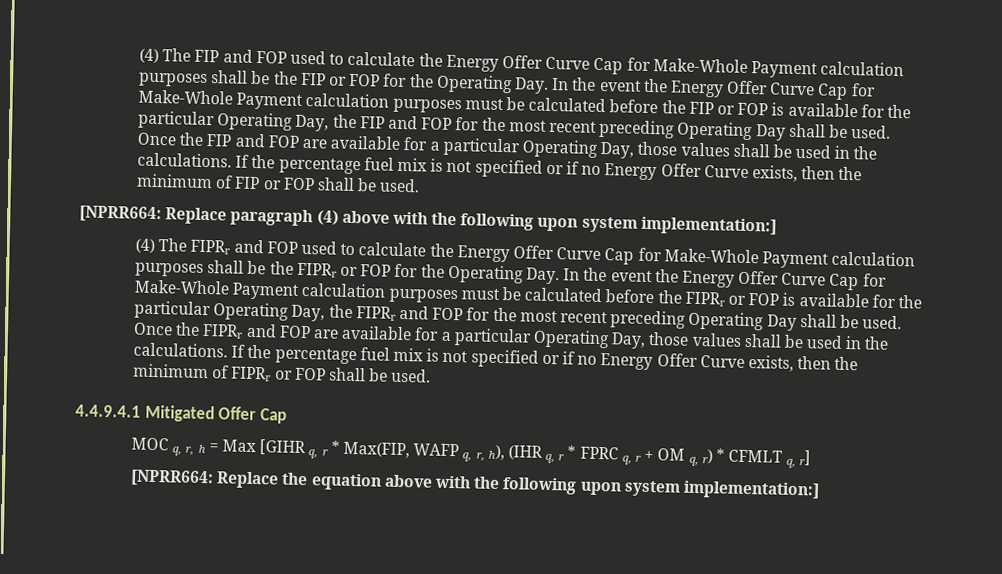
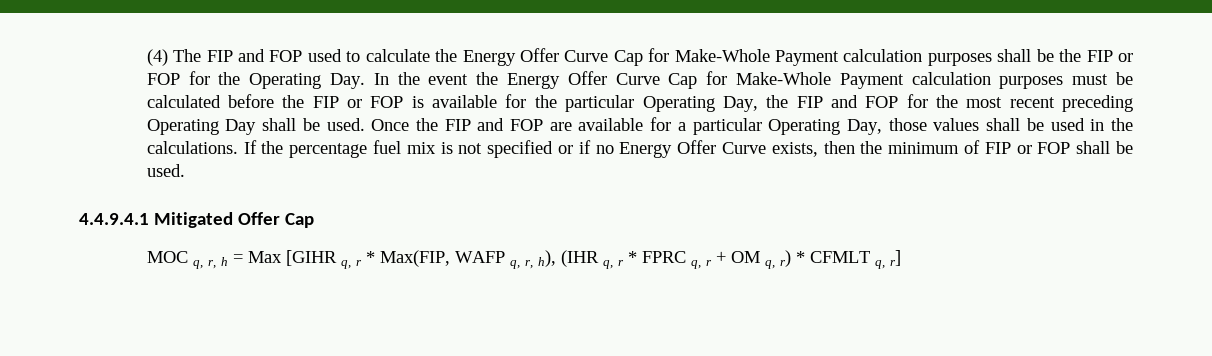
- [NPRR664: Replace paragraph (4) above with the following upon system implementation:]
- (4) The FIPRr and FOP used to calculate the Energy Offer Curve Cap for Make-Whole Payment calculation purposes shall be the FIPRr or FOP for the Operating Day. In the event the Energy Offer Curve Cap for Make-Whole Payment calculation purposes must be calculated before the FIPRr or FOP is available for the particular Operating Day, the FIPRr and FOP for the most recent preceding Operating Day shall be used. Once the FIPRr and FOP are available for a particular Operating Day, those values shall be used in the calculations. If the percentage fuel mix is not specified or if no Energy Offer Curve exists, then the minimum of FIPRr or FOP shall be used.
- [NPRR664: Replace the equation above with the following upon system implementation:]

